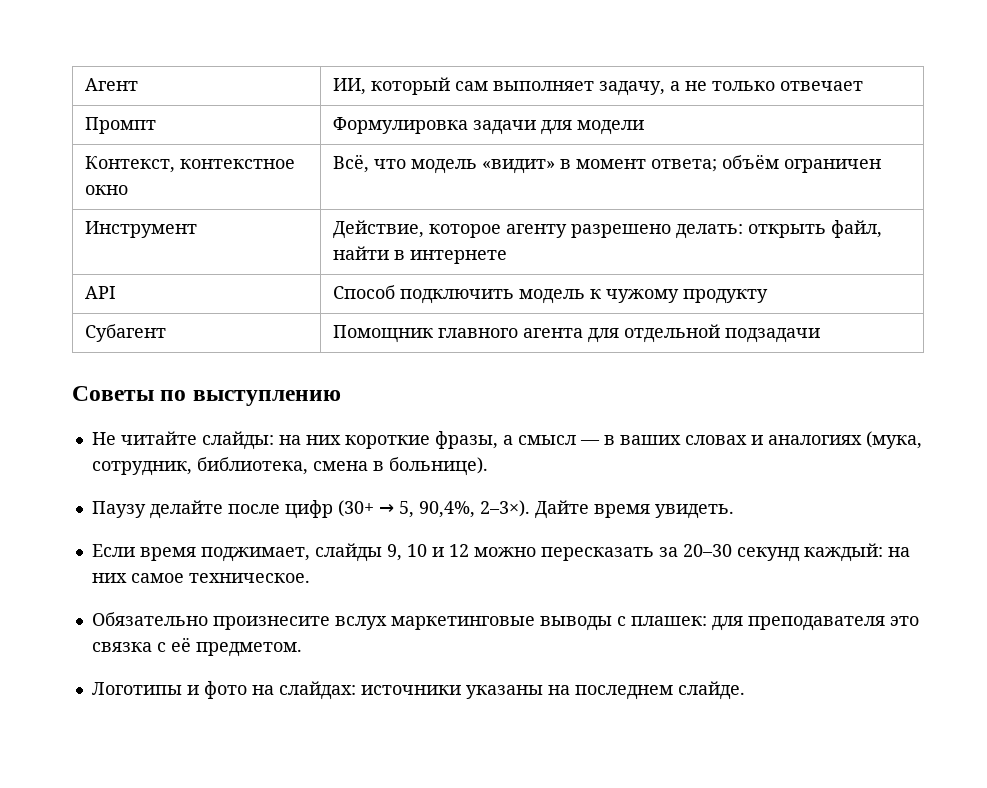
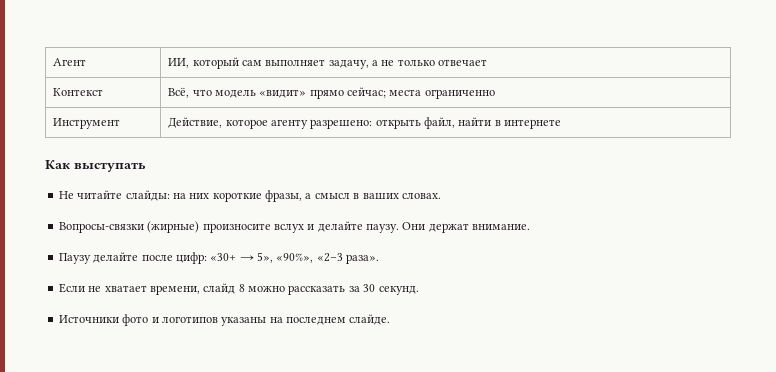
- Промпт | Формулировка задачи для модели
- Контекст, контекстное окно | Всё, что модель «видит» в момент ответа; объём ограничен
+ Контекст | Всё, что модель «видит» прямо сейчас; места ограниченно
- Инструмент | Действие, которое агенту разрешено делать: открыть файл, найти в интернете
+ Инструмент | Действие, которое агенту разрешено: открыть файл, найти в интернете
- API | Способ подключить модель к чужому продукту
- Субагент | Помощник главного агента для отдельной подзадачи
- Советы по выступлению
+ Как выступать
- Не читайте слайды: на них короткие фразы, а смысл — в ваших словах и аналогиях (мука, сотрудник, библиотека, смена в больнице).
- Паузу делайте после цифр (30+ → 5, 90,4%, 2–3×). Дайте время увидеть.
- Если время поджимает, слайды 9, 10 и 12 можно пересказать за 20–30 секунд каждый: на них самое техническое.
- Обязательно произнесите вслух маркетинговые выводы с плашек: для преподавателя это связка с её предметом.
- Логотипы и фото на слайдах: источники указаны на последнем слайде.
+ Не читайте слайды: на них короткие фразы, а смысл в ваших словах.
+ Вопросы-связки (жирные) произносите вслух и делайте паузу. Они держат внимание.
+ Паузу делайте после цифр: «30+ → 5», «90%», «2–3 раза».
+ Если не хватает времени, слайд 8 можно рассказать за 30 секунд.
+ Источники фото и логотипов указаны на последнем слайде.

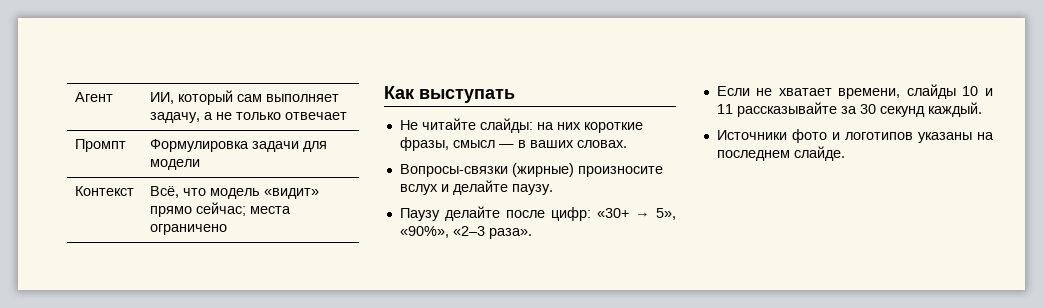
+ Промпт | Формулировка задачи для модели
- Контекст | Всё, что модель «видит» прямо сейчас; места ограниченно
- Инструмент | Действие, которое агенту разрешено: открыть файл, найти в интернете
+ Контекст | Всё, что модель «видит» прямо сейчас; места ограничено
- Не читайте слайды: на них короткие фразы, а смысл в ваших словах.
+ Не читайте слайды: на них короткие фразы, смысл — в ваших словах.
- Они держат внимание.
- Если не хватает времени, слайд 8 можно рассказать за 30 секунд.
+ Если не хватает времени, слайды 10 и 11 рассказывайте за 30 секунд каждый.

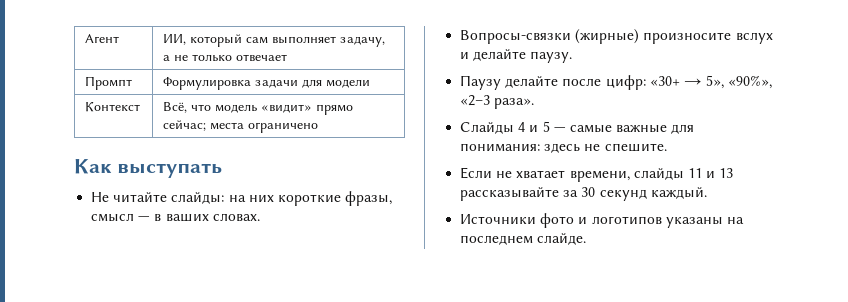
+ Слайды 4 и 5 — самые важные для понимания: здесь не спешите.
- Если не хватает времени, слайды 10 и 11 рассказывайте за 30 секунд каждый.
+ Если не хватает времени, слайды 11 и 13 рассказывайте за 30 секунд каждый.

